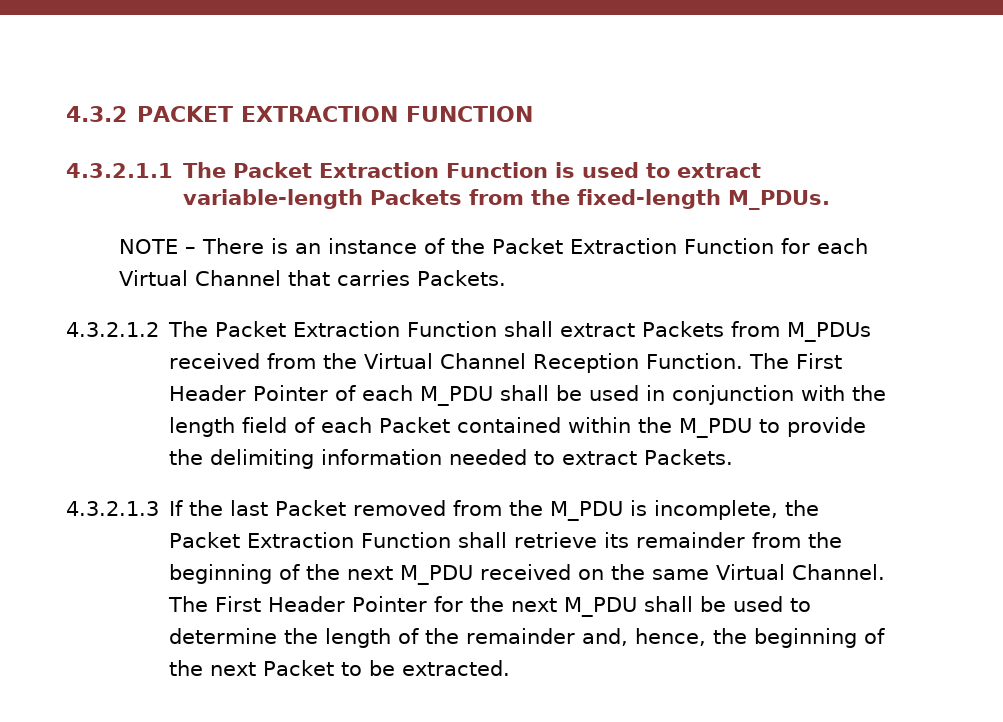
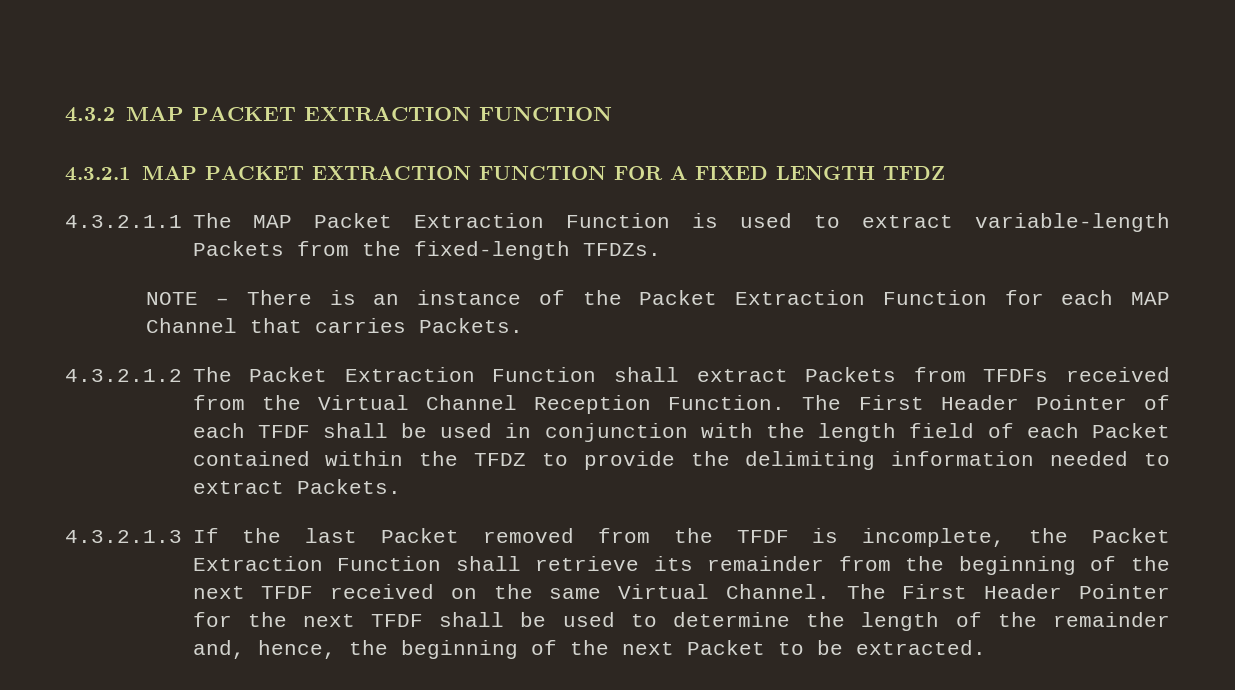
- 4.3.2 PACKET EXTRACTION FUNCTION
+ 4.3.2 MAP PACKET EXTRACTION FUNCTION
- 4.3.2.1.1 The Packet Extraction Function is used to extract variable-length Packets from the fixed-length M_PDUs.
+ 4.3.2.1 MAP PACKET EXTRACTION FUNCTION FOR A FIXED LENGTH TFDZ
+ 4.3.2.1.1 The MAP Packet Extraction Function is used to extract variable-length Packets from the fixed-length TFDZs.
- NOTE – There is an instance of the Packet Extraction Function for each Virtual Channel that carries Packets.
+ NOTE – There is an instance of the Packet Extraction Function for each MAP Channel that carries Packets.
- 4.3.2.1.2 The Packet Extraction Function shall extract Packets from M_PDUs received from the Virtual Channel Reception Function.
+ 4.3.2.1.2 The Packet Extraction Function shall extract Packets from TFDFs received from the Virtual Channel Reception Function.
- The First Header Pointer of each M_PDU shall be used in conjunction with the length field of each Packet contained within the M_PDU to provide the delimiting information needed to extract Packets.
+ The First Header Pointer of each TFDF shall be used in conjunction with the length field of each Packet contained within the TFDZ to provide the delimiting information needed to extract Packets.
- 4.3.2.1.3 If the last Packet removed from the M_PDU is incomplete, the Packet Extraction Function shall retrieve its remainder from the beginning of the next M_PDU received on the same Virtual Channel.
+ 4.3.2.1.3 If the last Packet removed from the TFDF is incomplete, the Packet Extraction Function shall retrieve its remainder from the beginning of the next TFDF received on the same Virtual Channel.
- The First Header Pointer for the next M_PDU shall be used to determine the length of the remainder and, hence, the beginning of the next Packet to be extracted.
+ The First Header Pointer for the next TFDF shall be used to determine the length of the remainder and, hence, the beginning of the next Packet to be extracted.

